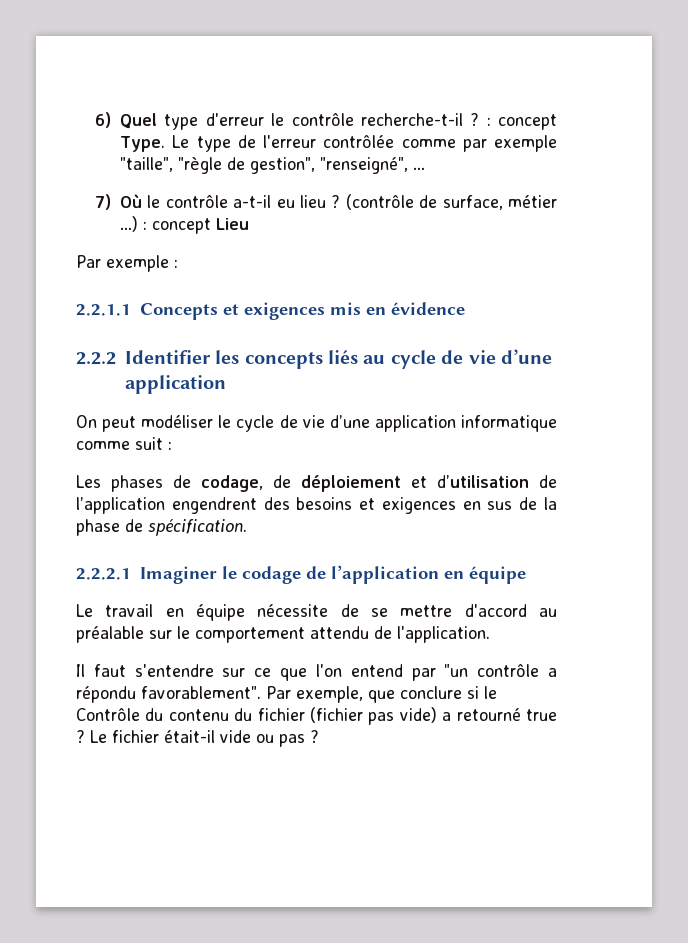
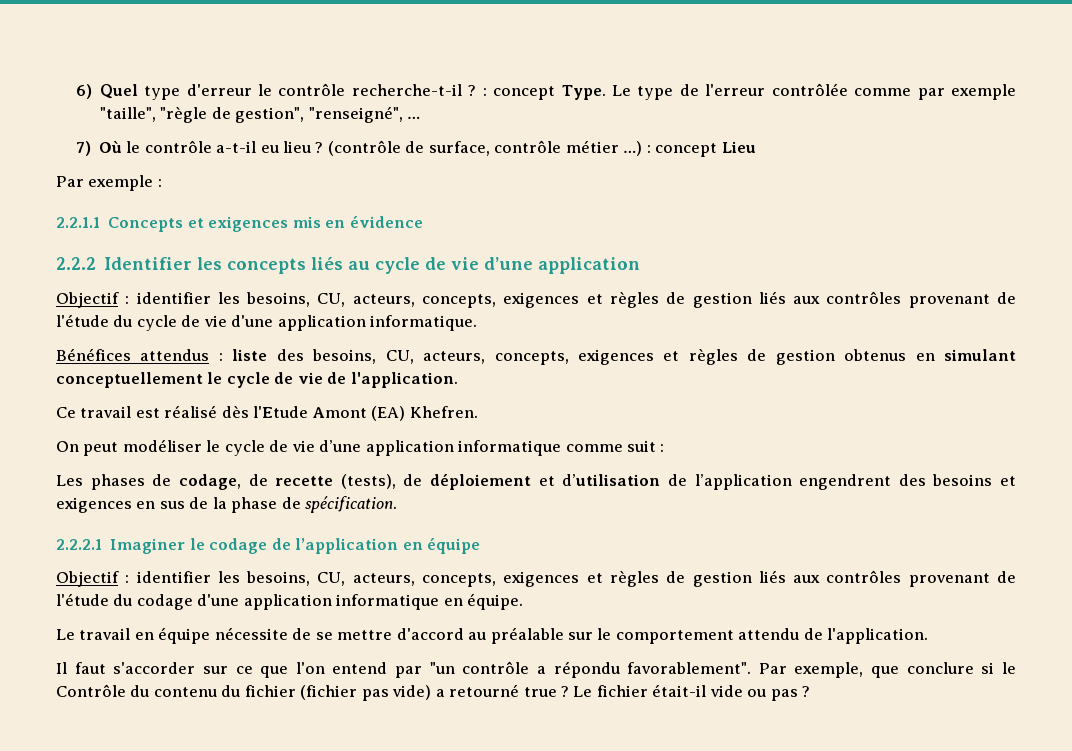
- (contrôle de surface, métier …) : concept Lieu
+ (contrôle de surface, contrôle métier …) : concept Lieu
+ Objectif : identifier les besoins, CU, acteurs, concepts, exigences et règles de gestion liés aux contrôles provenant de l'étude du cycle de vie d'une application informatique.
+ Bénéfices attendus : liste des besoins, CU, acteurs, concepts, exigences et règles de gestion obtenus en simulant conceptuellement le cycle de vie de l'application.
+ Ce travail est réalisé dès l'Etude Amont (EA) Khefren.
- Les phases de codage, de déploiement et d’utilisation de l’application engendrent des besoins et exigences en sus de la phase de spécification.
+ Les phases de codage, de recette (tests), de déploiement et d’utilisation de l’application engendrent des besoins et exigences en sus de la phase de spécification.
+ Objectif : identifier les besoins, CU, acteurs, concepts, exigences et règles de gestion liés aux contrôles provenant de l'étude du codage d'une application informatique en équipe.
- Il faut s'entendre sur ce que l'on entend par "un contrôle a répondu favorablement".
+ Il faut s'accorder sur ce que l'on entend par "un contrôle a répondu favorablement".

